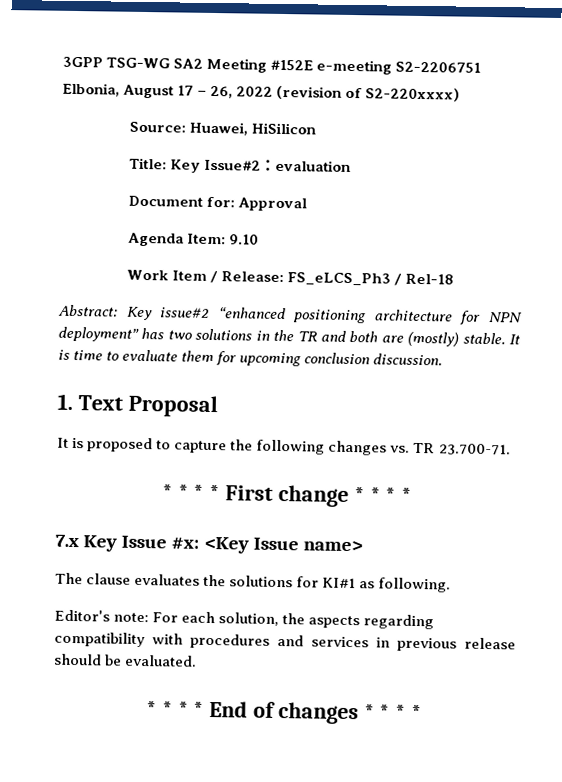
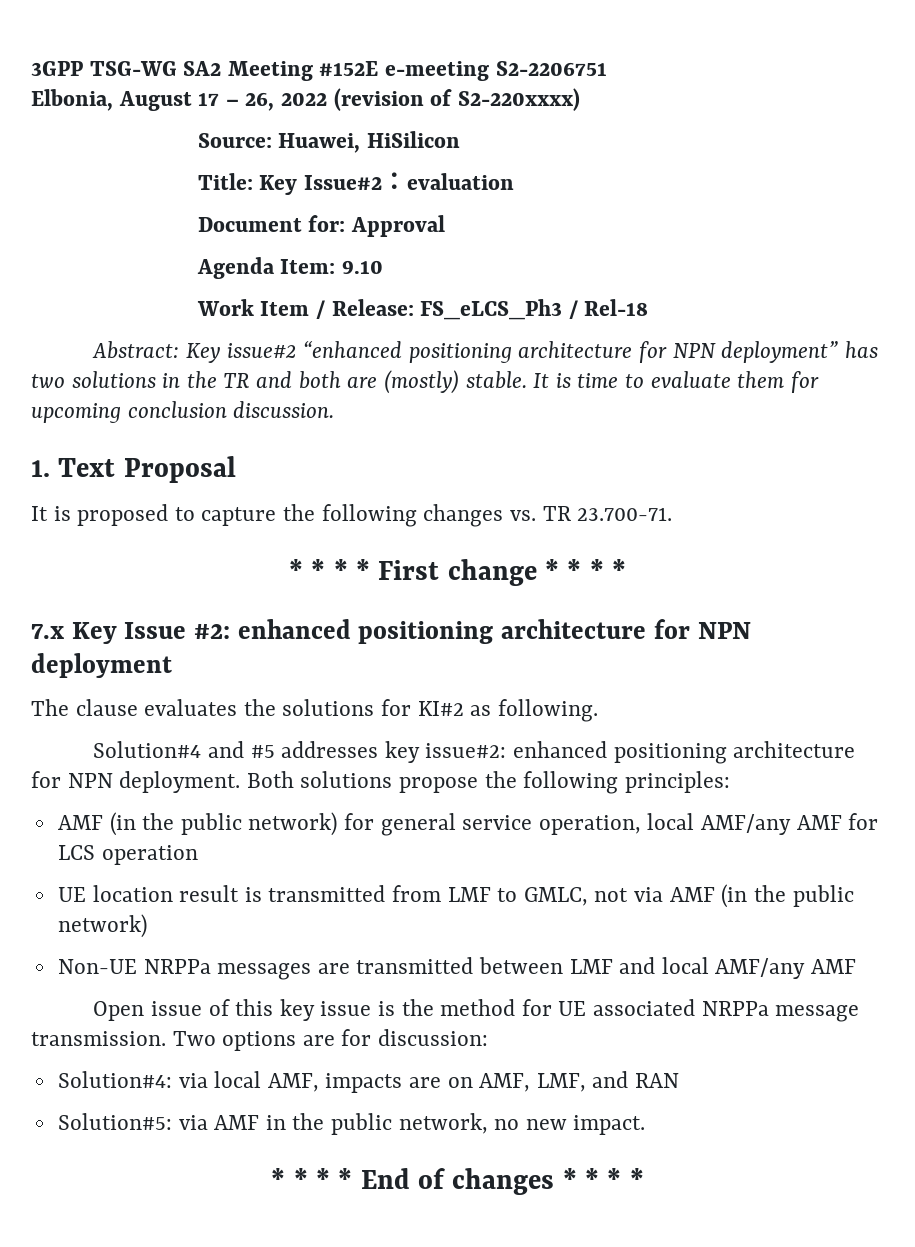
- 7.x Key Issue #x: <Key Issue name>
+ 7.x Key Issue #2: enhanced positioning architecture for NPN deployment
- The clause evaluates the solutions for KI#1 as following.
+ The clause evaluates the solutions for KI#2 as following.
- Editor's note: For each solution, the aspects regarding compatibility with procedures and services in previous release should be evaluated.
+ Solution#4 and #5 addresses key issue#2: enhanced positioning architecture for NPN deployment. Both solutions propose the following principles:
+ AMF (in the public network) for general service operation, local AMF/any AMF for LCS operation
+ UE location result is transmitted from LMF to GMLC, not via AMF (in the public network)
+ Non-UE NRPPa messages are transmitted between LMF and local AMF/any AMF
+ Open issue of this key issue is the method for UE associated NRPPa message transmission. Two options are for discussion:
+ Solution#4: via local AMF, impacts are on AMF, LMF, and RAN
+ Solution#5: via AMF in the public network, no new impact.

